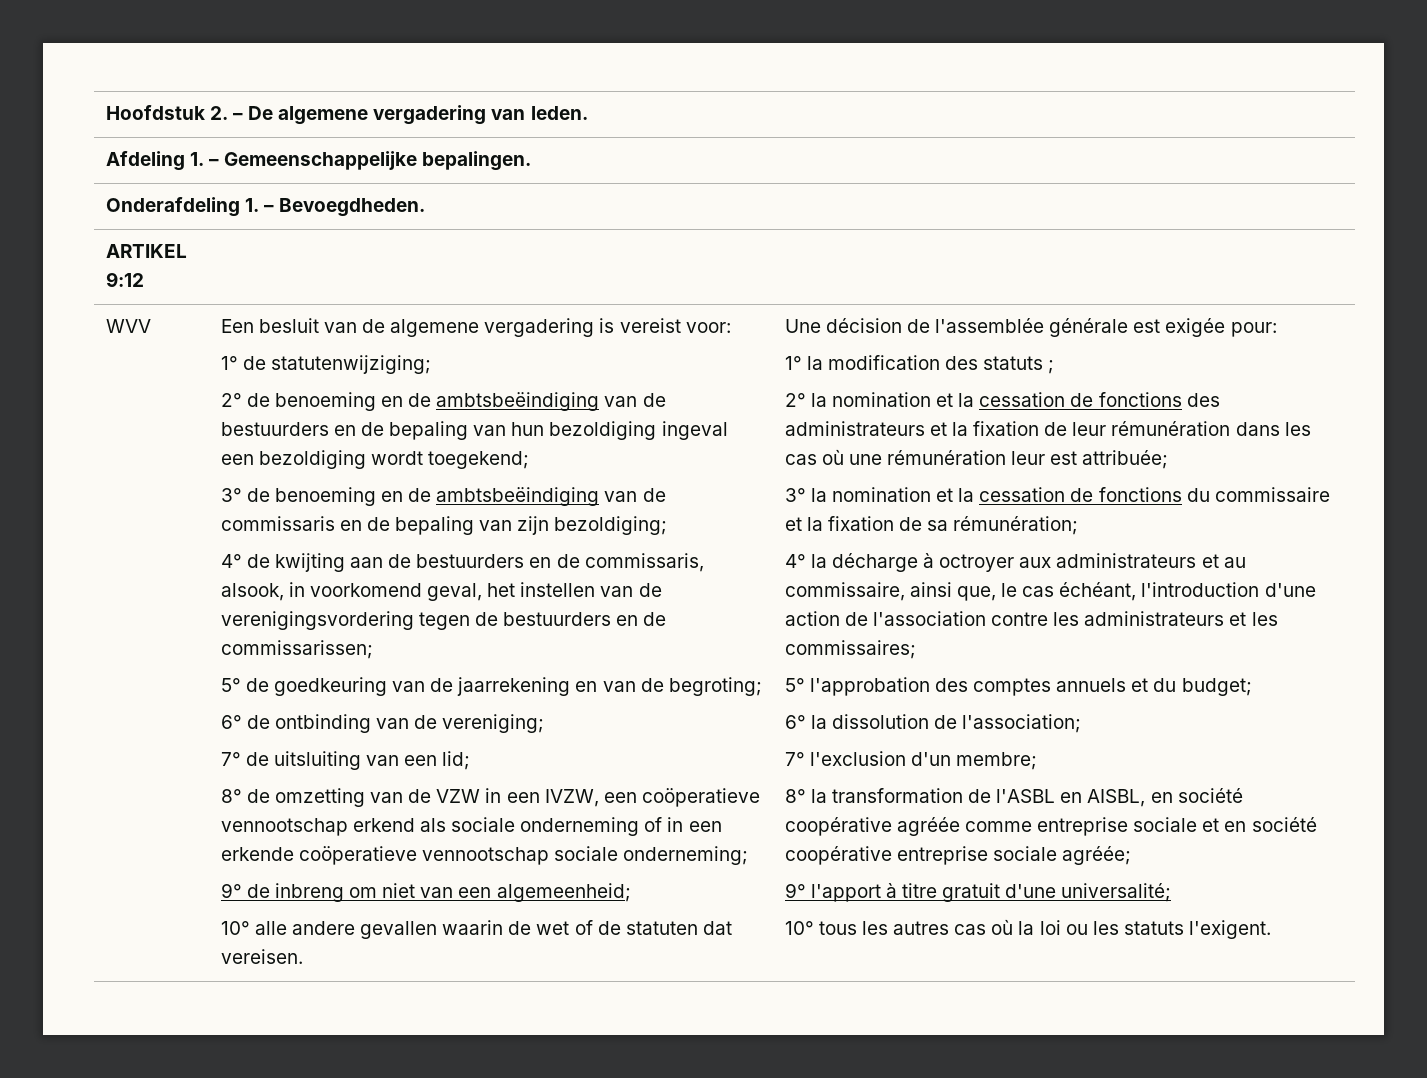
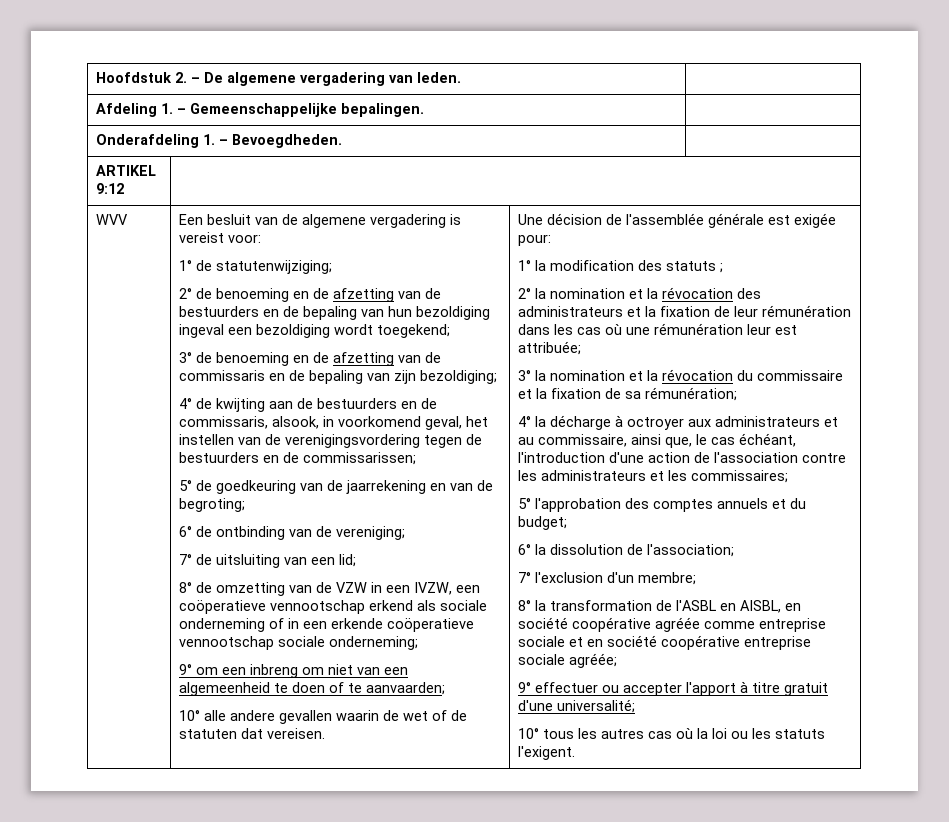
- 2° de benoeming en de ambtsbeëindiging van de bestuurders en de bepaling van hun bezoldiging ingeval een bezoldiging wordt toegekend;
+ 2° de benoeming en de afzetting van de bestuurders en de bepaling van hun bezoldiging ingeval een bezoldiging wordt toegekend;
- 3° de benoeming en de ambtsbeëindiging van de commissaris en de bepaling van zijn bezoldiging;
+ 3° de benoeming en de afzetting van de commissaris en de bepaling van zijn bezoldiging;
- 9° de inbreng om niet van een algemeenheid;
+ 9° om een inbreng om niet van een algemeenheid te doen of te aanvaarden;
- 2° la nomination et la cessation de fonctions des administrateurs et la fixation de leur rémunération dans les cas où une rémunération leur est attribuée;
+ 2° la nomination et la révocation des administrateurs et la fixation de leur rémunération dans les cas où une rémunération leur est attribuée;
- 3° la nomination et la cessation de fonctions du commissaire et la fixation de sa rémunération;
+ 3° la nomination et la révocation du commissaire et la fixation de sa rémunération;
- 9° l'apport à titre gratuit d'une universalité;
+ 9° effectuer ou accepter l'apport à titre gratuit d'une universalité;

